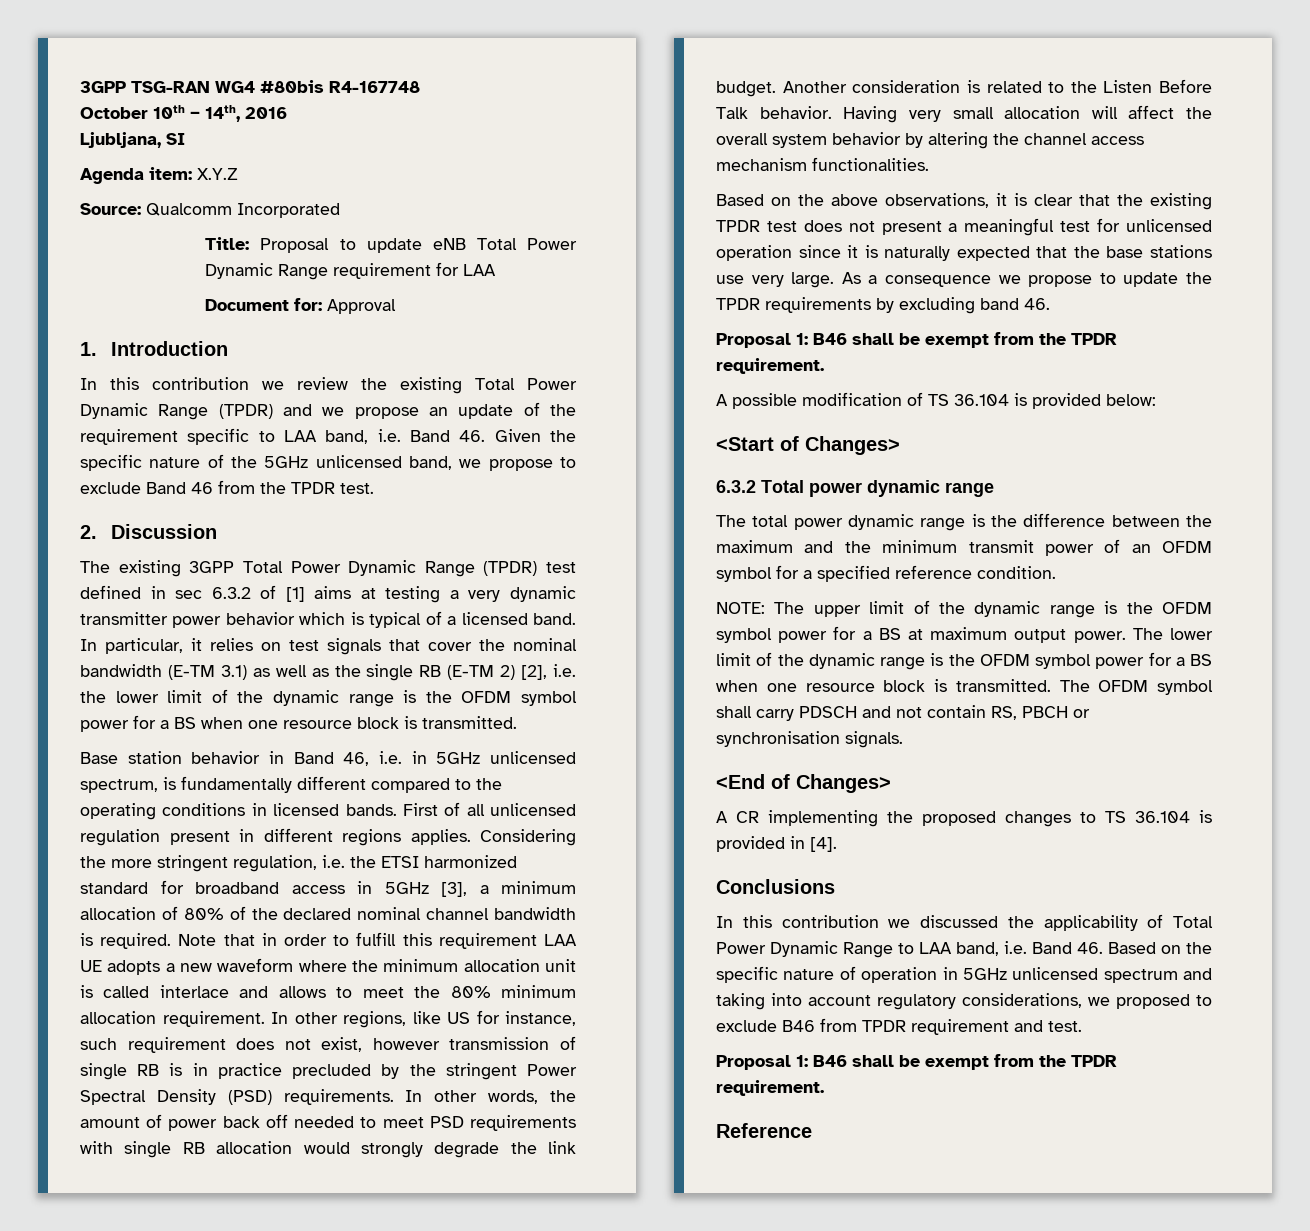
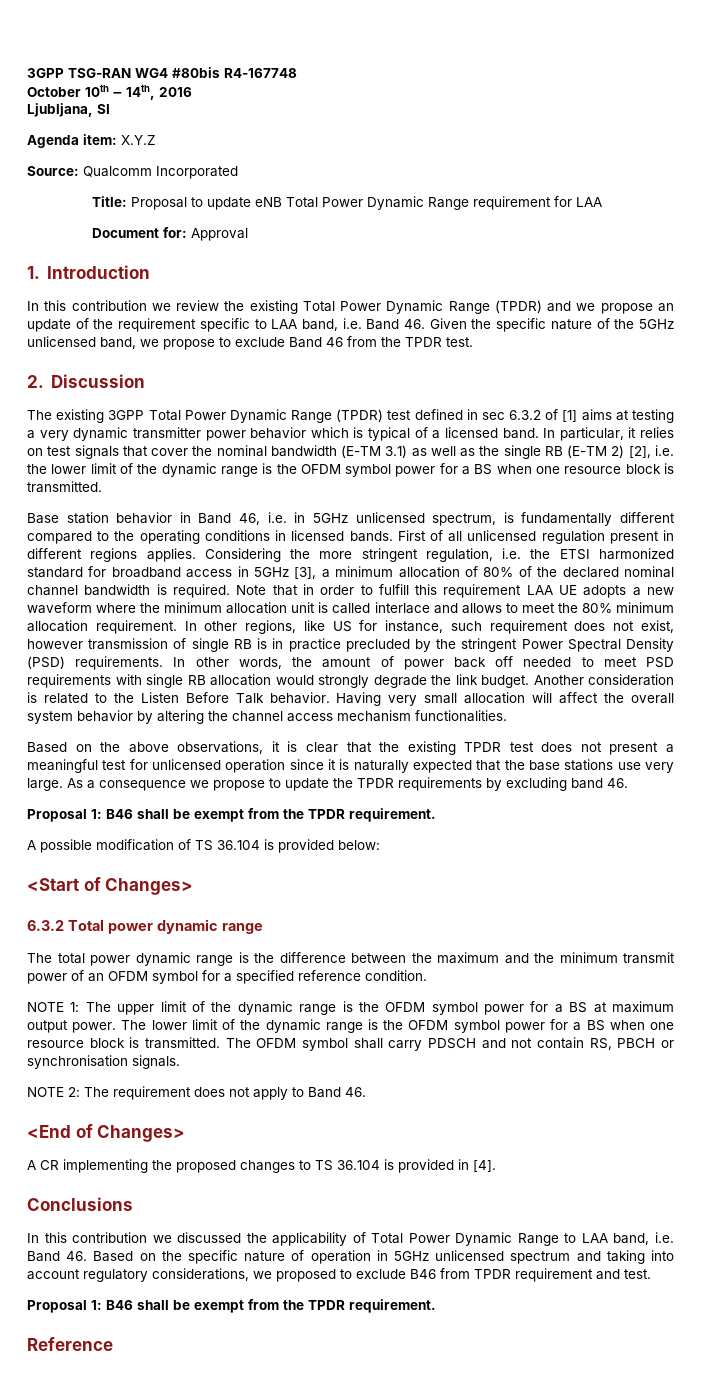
- NOTE: The upper limit of the dynamic range is the OFDM symbol power for a BS at maximum output power.
+ NOTE 1: The upper limit of the dynamic range is the OFDM symbol power for a BS at maximum output power.
+ NOTE 2: The requirement does not apply to Band 46.

